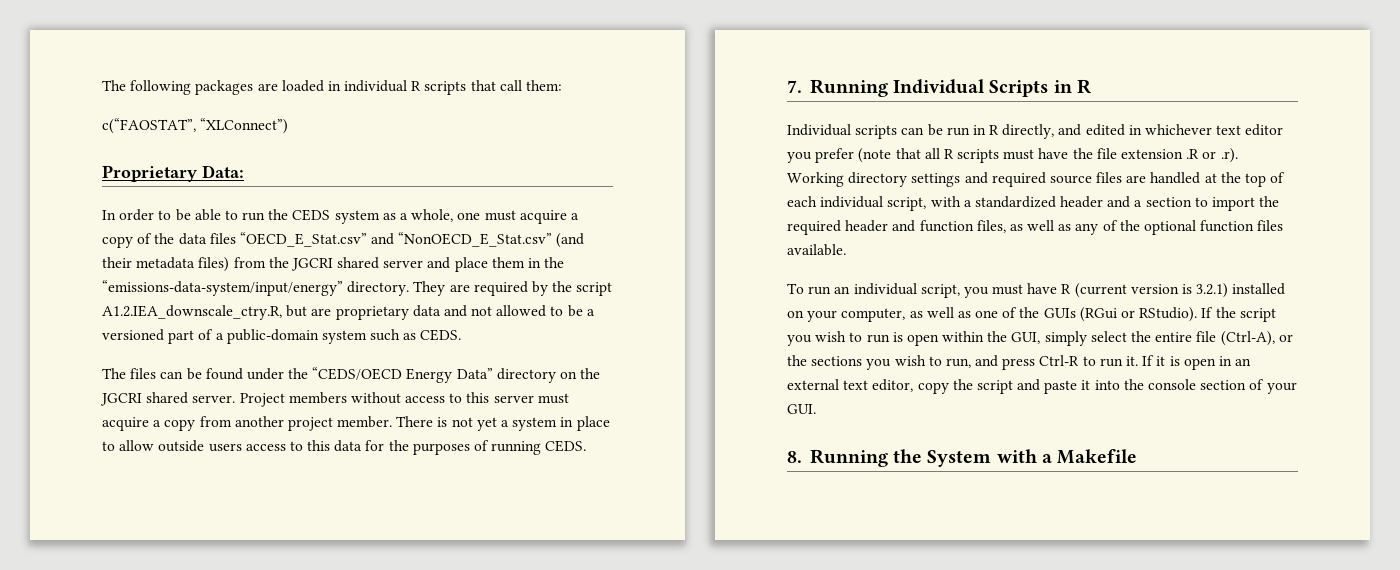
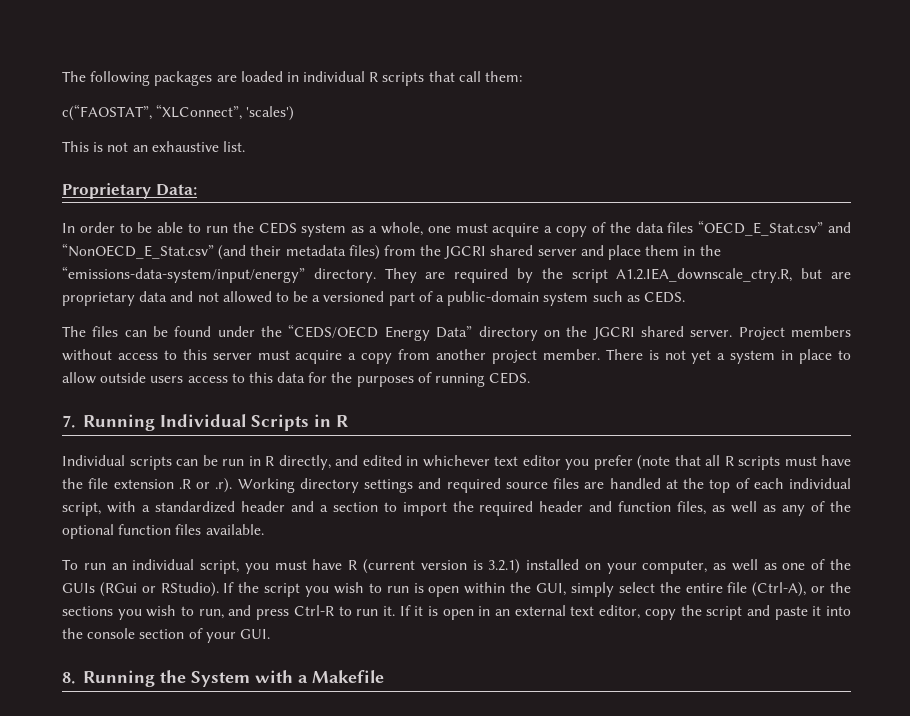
- c(“FAOSTAT”, “XLConnect”)
+ c(“FAOSTAT”, “XLConnect”, 'scales')
+ This is not an exhaustive list.

